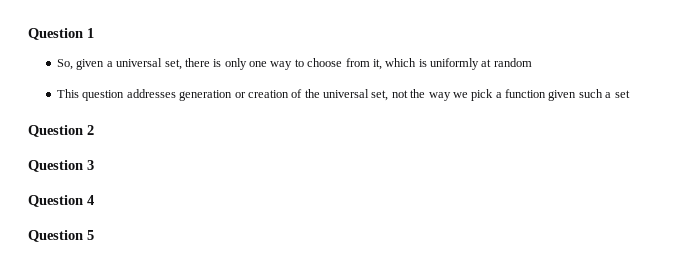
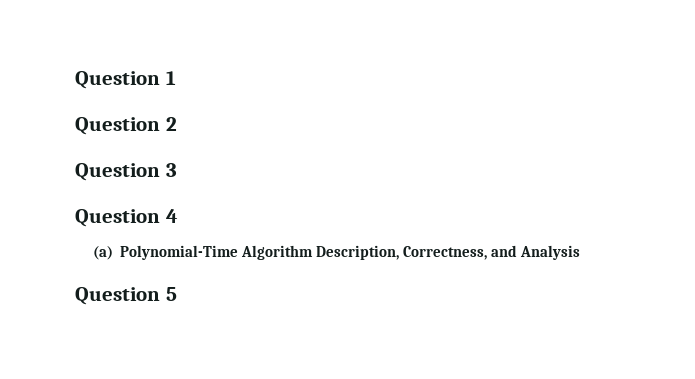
- So, given a universal set, there is only one way to choose from it, which is uniformly at random
- This question addresses generation or creation of the universal set, not the way we pick a function given such a set
+ (a) Polynomial-Time Algorithm Description, Correctness, and Analysis

